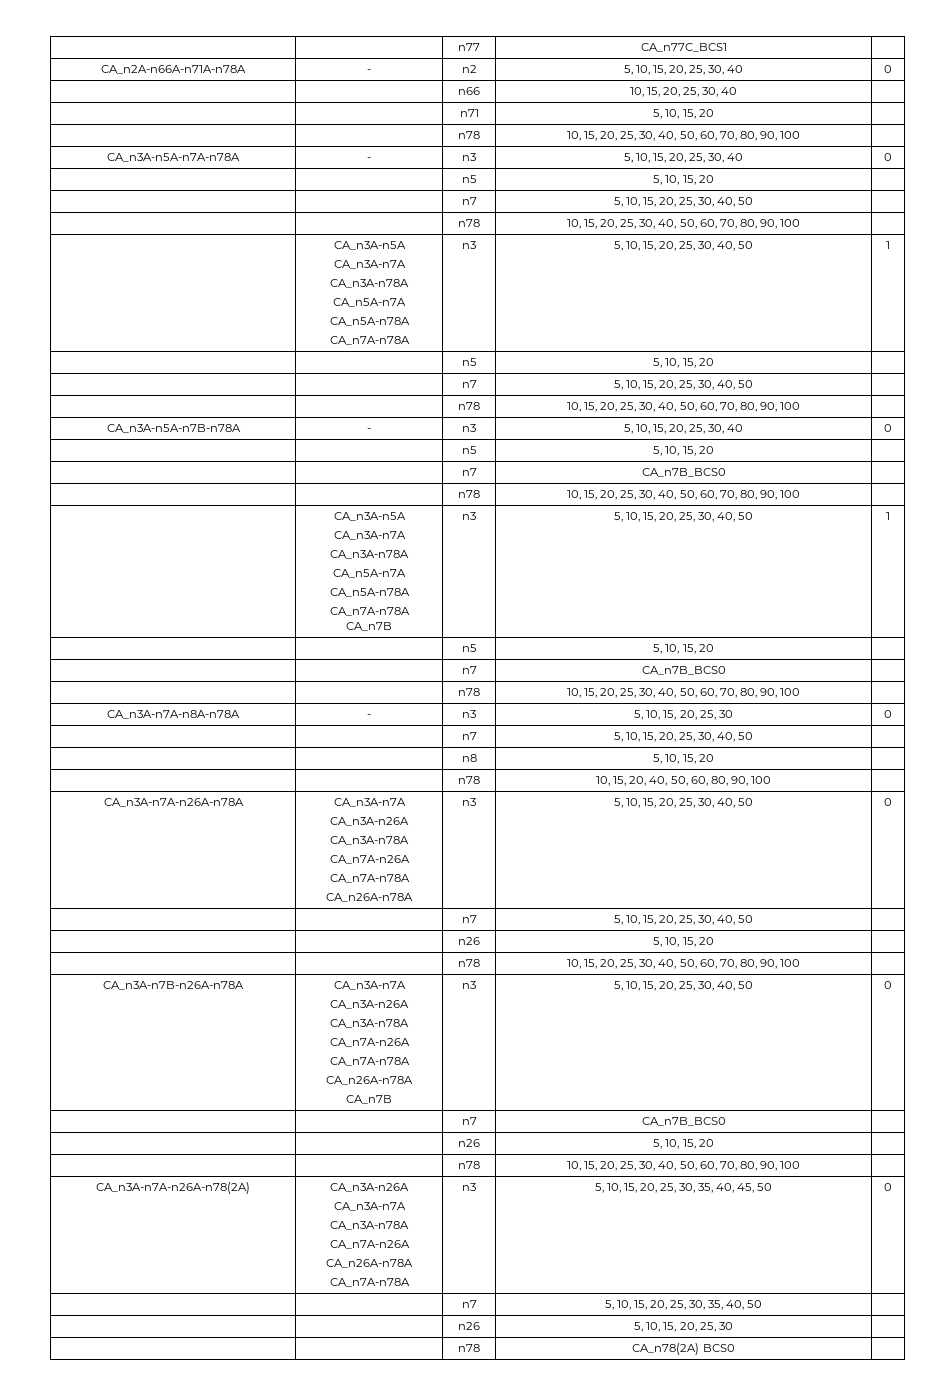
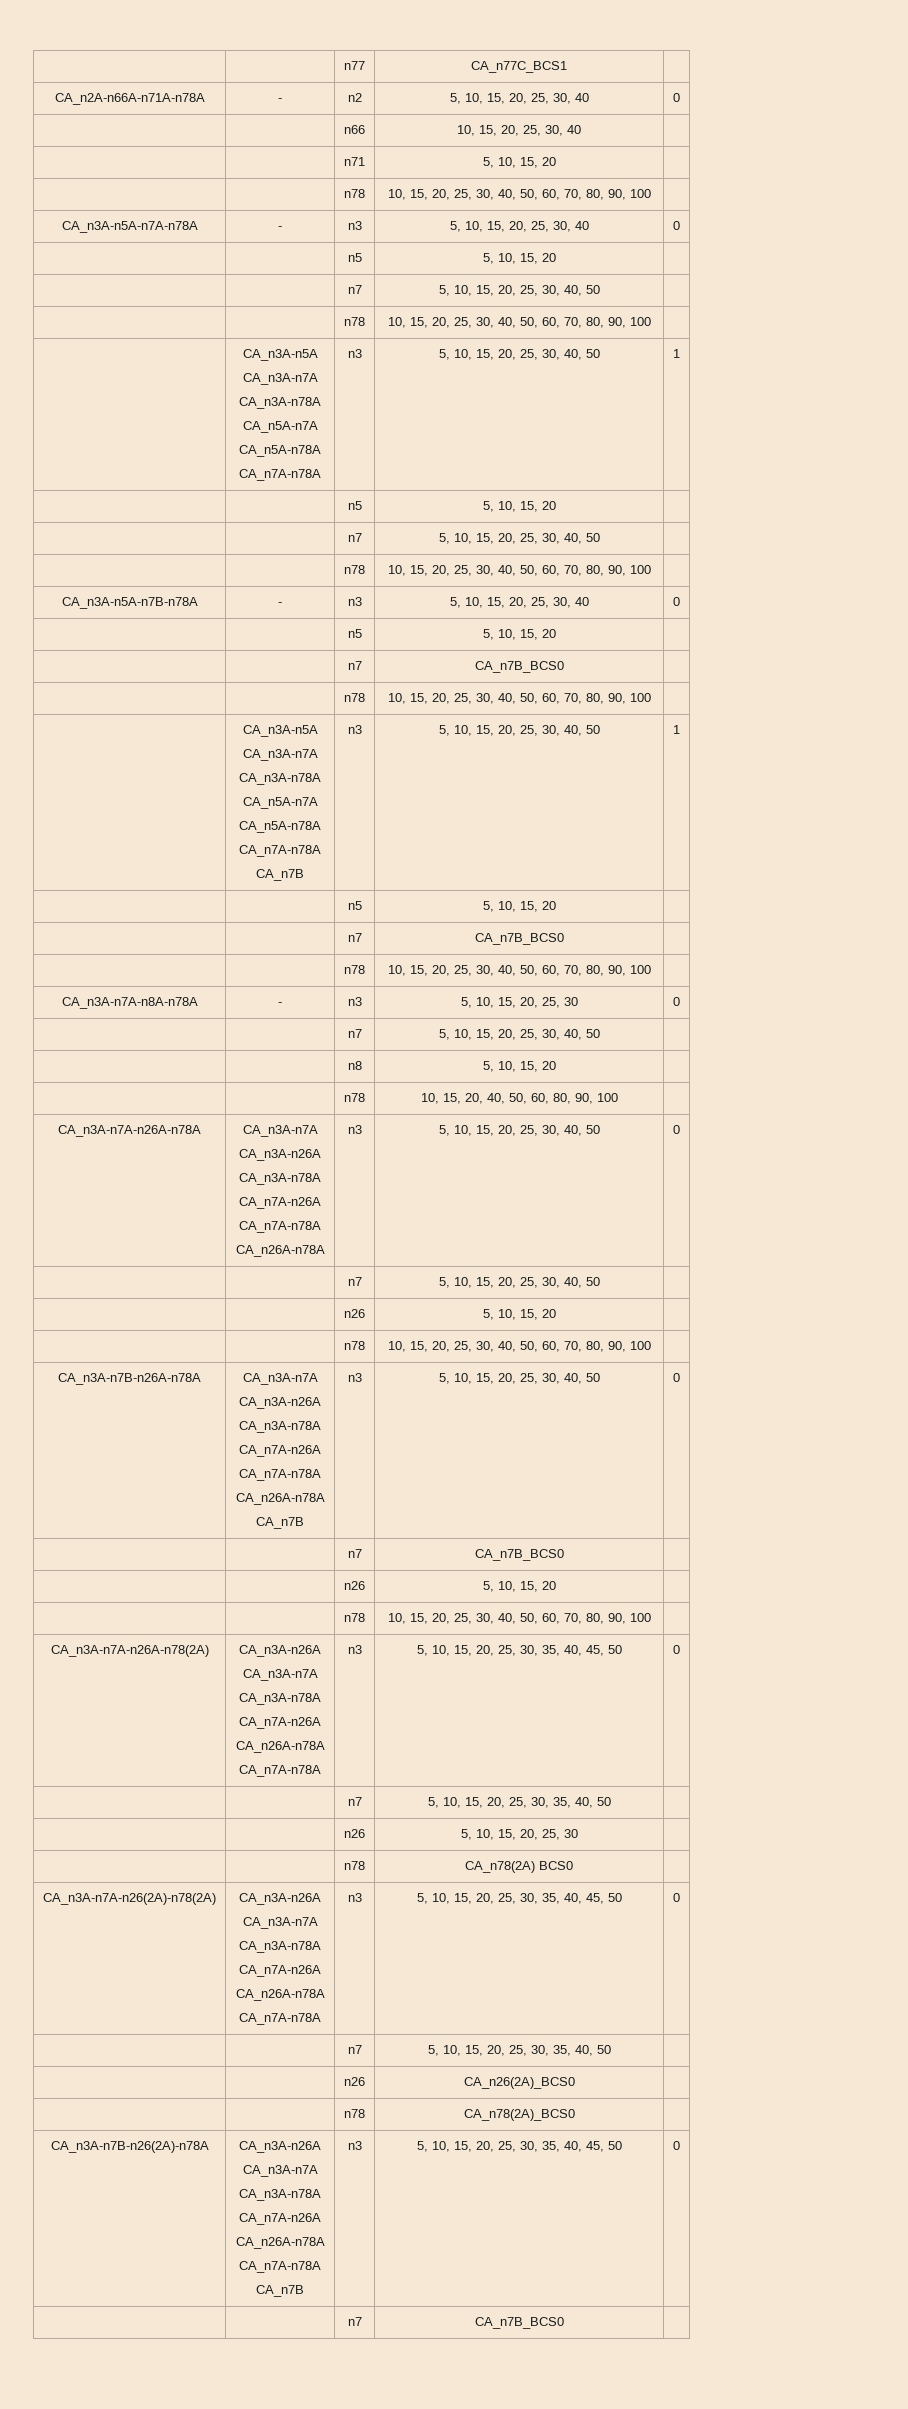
+ CA_n3A-n7A-n26(2A)-n78(2A) | CA_n3A-n26A
+ CA_n3A-n7A
+ CA_n3A-n78A
+ CA_n7A-n26A
+ CA_n26A-n78A
+ CA_n7A-n78A | n3 | 5, 10, 15, 20, 25, 30, 35, 40, 45, 50 | 0
+ | | n7 | 5, 10, 15, 20, 25, 30, 35, 40, 50 |
+ | | n26 | CA_n26(2A)_BCS0 |
+ | | n78 | CA_n78(2A)_BCS0 |
+ CA_n3A-n7B-n26(2A)-n78A | CA_n3A-n26A
+ CA_n3A-n7A
+ CA_n3A-n78A
+ CA_n7A-n26A
+ CA_n26A-n78A
+ CA_n7A-n78A
+ CA_n7B | n3 | 5, 10, 15, 20, 25, 30, 35, 40, 45, 50 | 0
+ | | n7 | CA_n7B_BCS0 |

